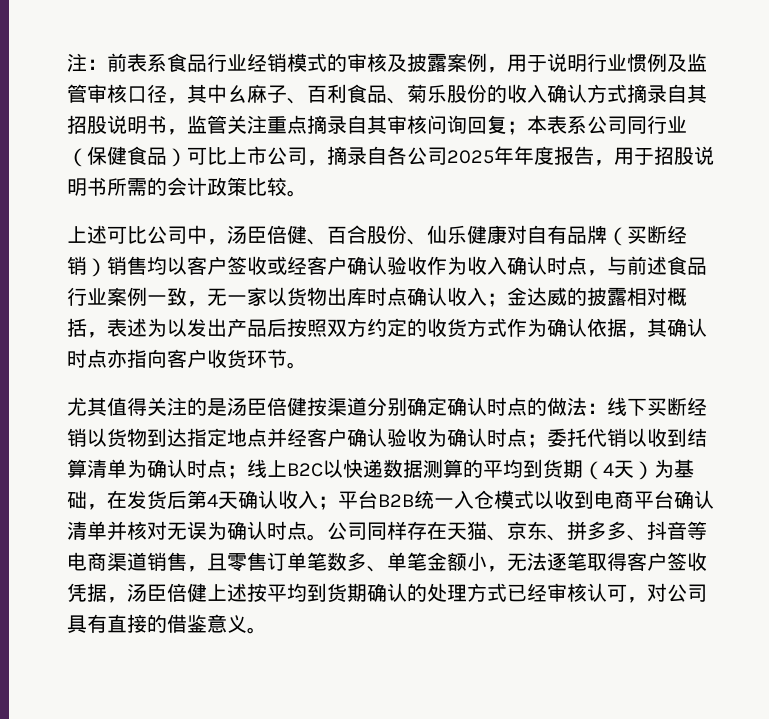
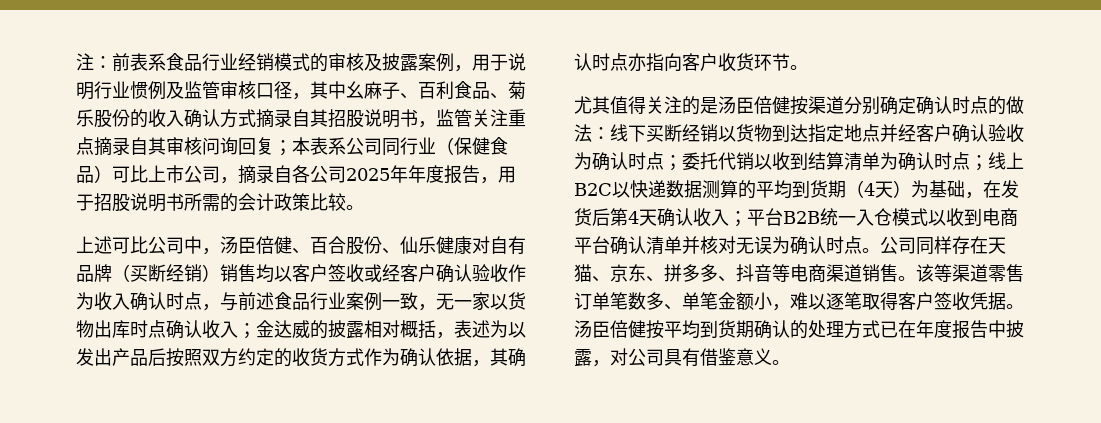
- 公司同样存在天猫、京东、拼多多、抖音等电商渠道销售，且零售订单笔数多、单笔金额小，无法逐笔取得客户签收凭据，汤臣倍健上述按平均到货期确认的处理方式已经审核认可，对公司具有直接的借鉴意义。
+ 公司同样存在天猫、京东、拼多多、抖音等电商渠道销售。该等渠道零售订单笔数多、单笔金额小，难以逐笔取得客户签收凭据。汤臣倍健按平均到货期确认的处理方式已在年度报告中披露，对公司具有借鉴意义。

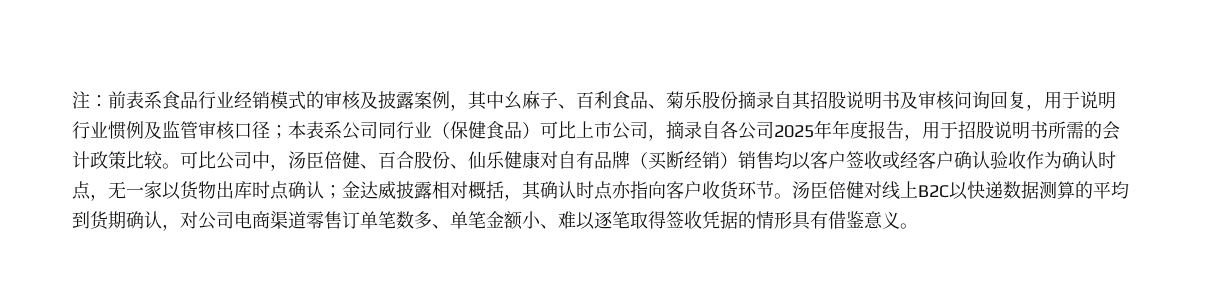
- 前表系食品行业经销模式的审核及披露案例，用于说明行业惯例及监管审核口径，其中幺麻子、百利食品、菊乐股份的收入确认方式摘录自其招股说明书，监管关注重点摘录自其审核问询回复；
+ 前表系食品行业经销模式的审核及披露案例，其中幺麻子、百利食品、菊乐股份摘录自其招股说明书及审核问询回复，用于说明行业惯例及监管审核口径；
- 本表系公司同行业（保健食品）可比上市公司，摘录自各公司2025年年度报告，用于招股说明书所需的会计政策比较。
- 上述可比公司中，汤臣倍健、百合股份、仙乐健康对自有品牌（买断经销）销售均以客户签收或经客户确认验收作为收入确认时点，与前述食品行业案例一致，无一家以货物出库时点确认收入；
+ 本表系公司同行业（保健食品）可比上市公司，摘录自各公司2025年年度报告，用于招股说明书所需的会计政策比较。可比公司中，汤臣倍健、百合股份、仙乐健康对自有品牌（买断经销）销售均以客户签收或经客户确认验收作为确认时点，无一家以货物出库时点确认；
- 金达威的披露相对概括，表述为以发出产品后按照双方约定的收货方式作为确认依据，其确认时点亦指向客户收货环节。
- 尤其值得关注的是汤臣倍健按渠道分别确定确认时点的做法：线下买断经销以货物到达指定地点并经客户确认验收为确认时点；委托代销以收到结算清单为确认时点；线上B2C以快递数据测算的平均到货期（4天）为基础，在发货后第4天确认收入；平台B2B统一入仓模式以收到电商平台确认清单并核对无误为确认时点。公司同样存在天猫、京东、拼多多、抖音等电商渠道销售。该等渠道零售订单笔数多、单笔金额小，难以逐笔取得客户签收凭据。汤臣倍健按平均到货期确认的处理方式已在年度报告中披露，对公司具有借鉴意义。
+ 金达威披露相对概括，其确认时点亦指向客户收货环节。汤臣倍健对线上B2C以快递数据测算的平均到货期确认，对公司电商渠道零售订单笔数多、单笔金额小、难以逐笔取得签收凭据的情形具有借鉴意义。

